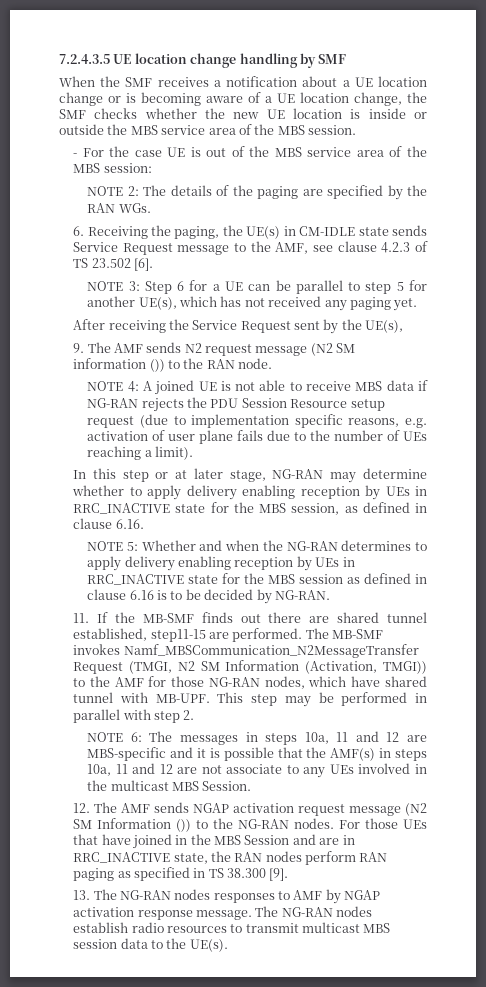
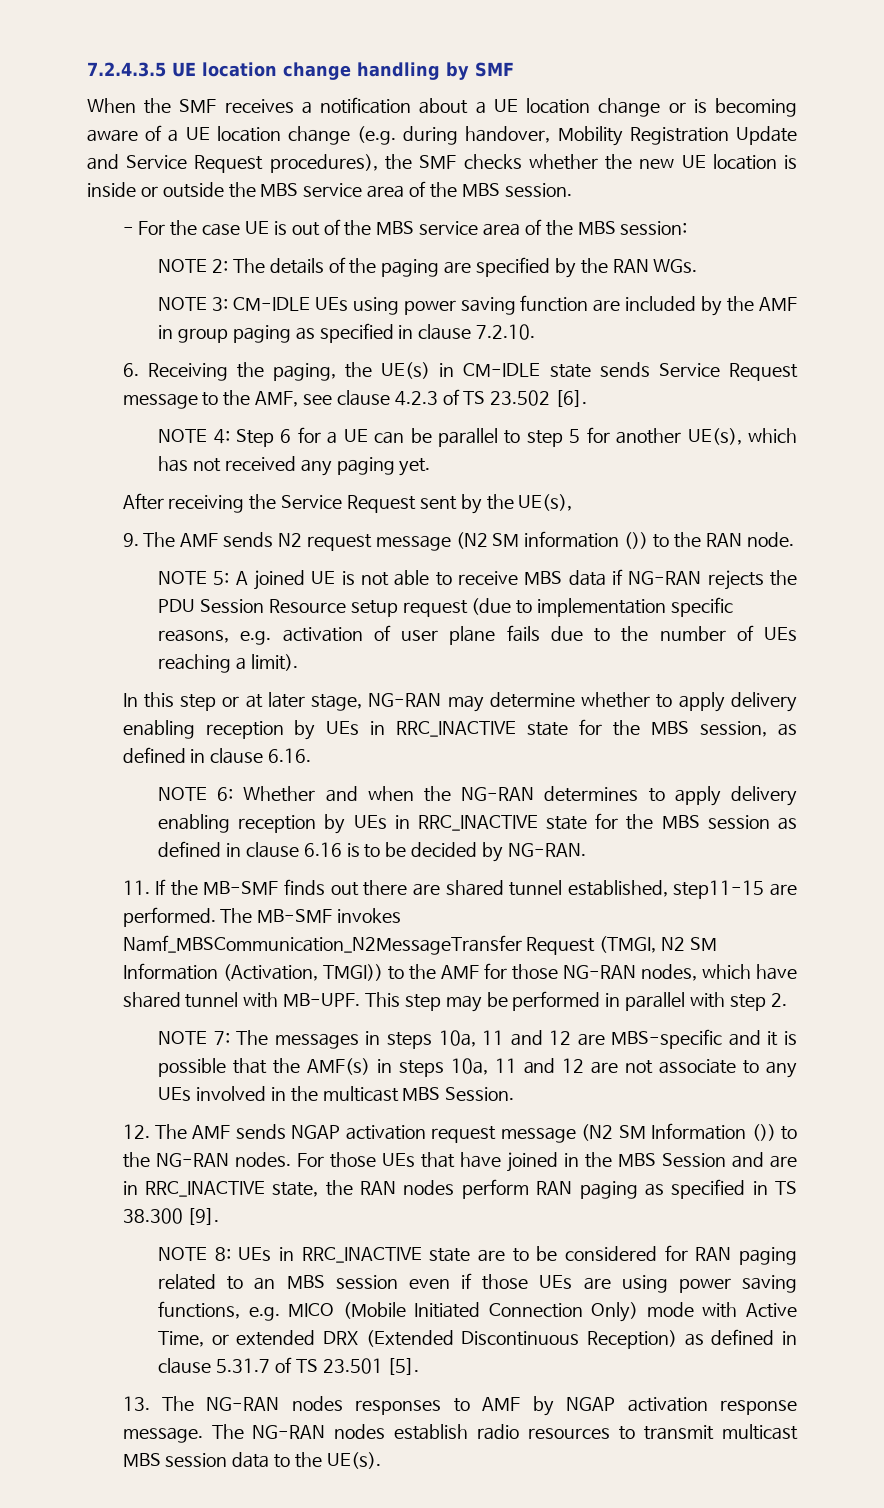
- When the SMF receives a notification about a UE location change or is becoming aware of a UE location change, the SMF checks whether the new UE location is inside or outside the MBS service area of the MBS session.
+ When the SMF receives a notification about a UE location change or is becoming aware of a UE location change (e.g. during handover, Mobility Registration Update and Service Request procedures), the SMF checks whether the new UE location is inside or outside the MBS service area of the MBS session.
+ NOTE 3: CM-IDLE UEs using power saving function are included by the AMF in group paging as specified in clause 7.2.10.
- NOTE 3: Step 6 for a UE can be parallel to step 5 for another UE(s), which has not received any paging yet.
+ NOTE 4: Step 6 for a UE can be parallel to step 5 for another UE(s), which has not received any paging yet.
- NOTE 4: A joined UE is not able to receive MBS data if NG-RAN rejects the PDU Session Resource setup request (due to implementation specific reasons, e.g. activation of user plane fails due to the number of UEs reaching a limit).
+ NOTE 5: A joined UE is not able to receive MBS data if NG-RAN rejects the PDU Session Resource setup request (due to implementation specific reasons, e.g. activation of user plane fails due to the number of UEs reaching a limit).
- NOTE 5: Whether and when the NG-RAN determines to apply delivery enabling reception by UEs in RRC_INACTIVE state for the MBS session as defined in clause 6.16 is to be decided by NG-RAN.
+ NOTE 6: Whether and when the NG-RAN determines to apply delivery enabling reception by UEs in RRC_INACTIVE state for the MBS session as defined in clause 6.16 is to be decided by NG-RAN.
- NOTE 6: The messages in steps 10a, 11 and 12 are MBS-specific and it is possible that the AMF(s) in steps 10a, 11 and 12 are not associate to any UEs involved in the multicast MBS Session.
+ NOTE 7: The messages in steps 10a, 11 and 12 are MBS-specific and it is possible that the AMF(s) in steps 10a, 11 and 12 are not associate to any UEs involved in the multicast MBS Session.
+ NOTE 8: UEs in RRC_INACTIVE state are to be considered for RAN paging related to an MBS session even if those UEs are using power saving functions, e.g. MICO (Mobile Initiated Connection Only) mode with Active Time, or extended DRX (Extended Discontinuous Reception) as defined in clause 5.31.7 of TS 23.501 [5].

